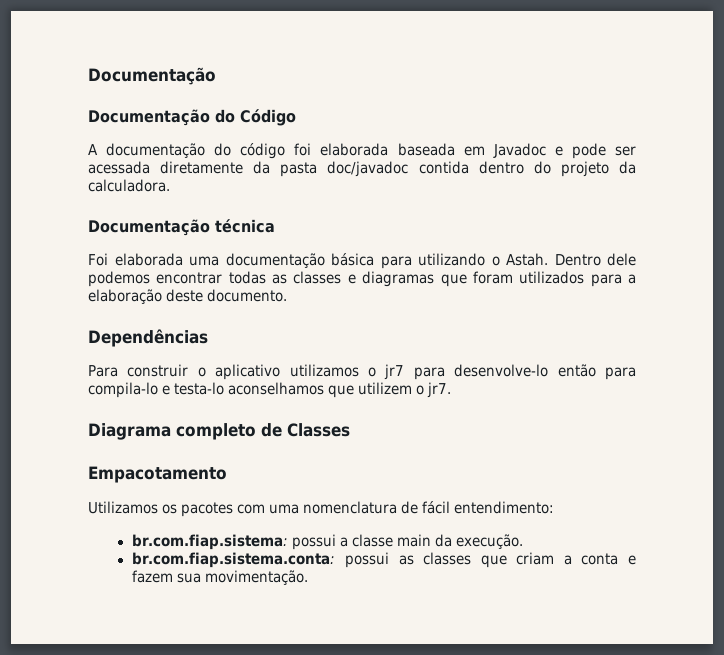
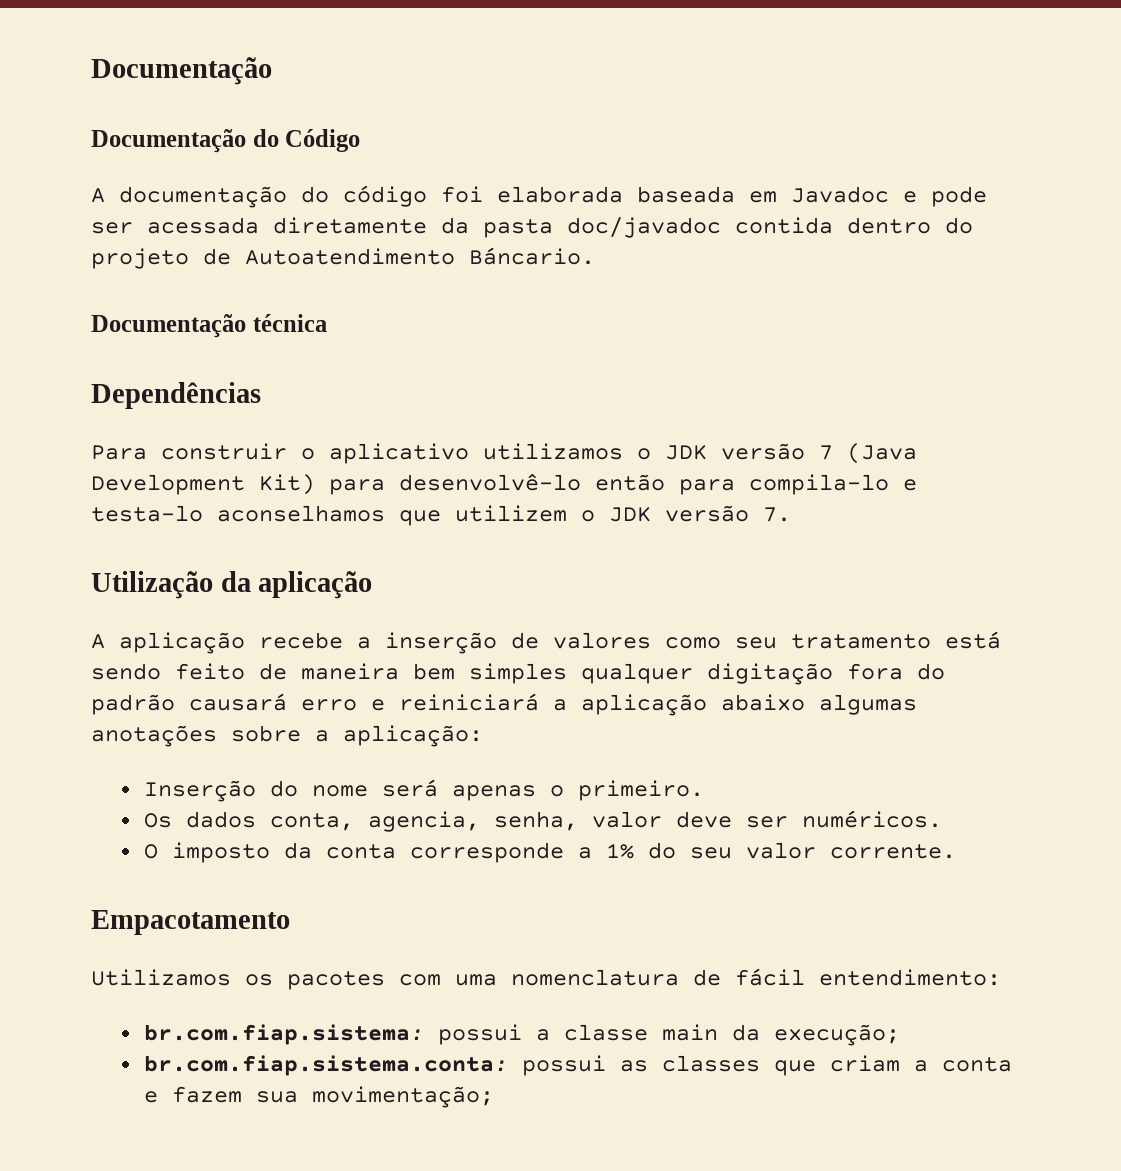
- A documentação do código foi elaborada baseada em Javadoc e pode ser acessada diretamente da pasta doc/javadoc contida dentro do projeto da calculadora.
+ A documentação do código foi elaborada baseada em Javadoc e pode ser acessada diretamente da pasta doc/javadoc contida dentro do projeto de Autoatendimento Báncario.
- Foi elaborada uma documentação básica para utilizando o Astah. Dentro dele podemos encontrar todas as classes e diagramas que foram utilizados para a elaboração deste documento.
- Para construir o aplicativo utilizamos o jr7 para desenvolve-lo então para compila-lo e testa-lo aconselhamos que utilizem o jr7.
- Diagrama completo de Classes
+ Para construir o aplicativo utilizamos o JDK versão 7 (Java Development Kit) para desenvolvê-lo então para compila-lo e testa-lo aconselhamos que utilizem o JDK versão 7.
+ Utilização da aplicação
+ A aplicação recebe a inserção de valores como seu tratamento está sendo feito de maneira bem simples qualquer digitação fora do padrão causará erro e reiniciará a aplicação abaixo algumas anotações sobre a aplicação:
+ Inserção do nome será apenas o primeiro.
+ Os dados conta, agencia, senha, valor deve ser numéricos.
+ O imposto da conta corresponde a 1% do seu valor corrente.
- br.com.fiap.sistema: possui a classe main da execução.
+ br.com.fiap.sistema: possui a classe main da execução;
- br.com.fiap.sistema.conta: possui as classes que criam a conta e fazem sua movimentação.
+ br.com.fiap.sistema.conta: possui as classes que criam a conta e fazem sua movimentação;

